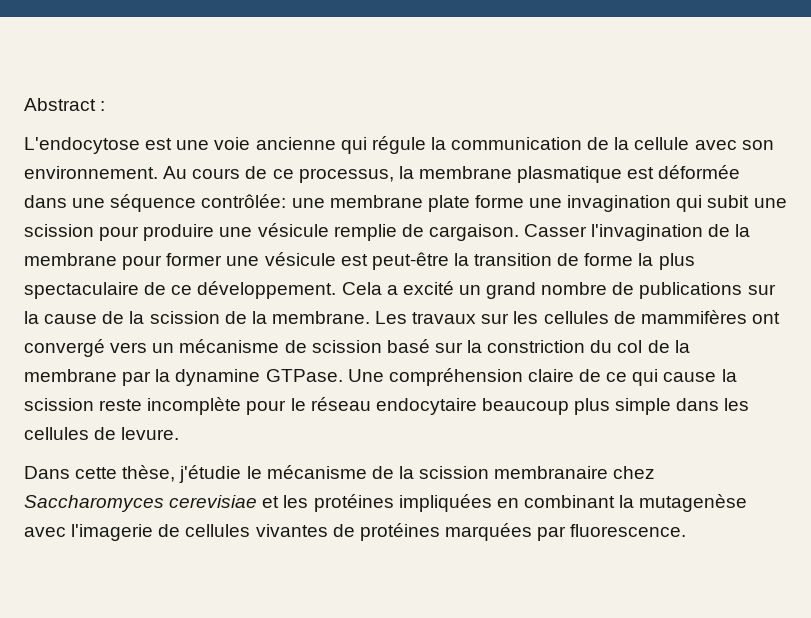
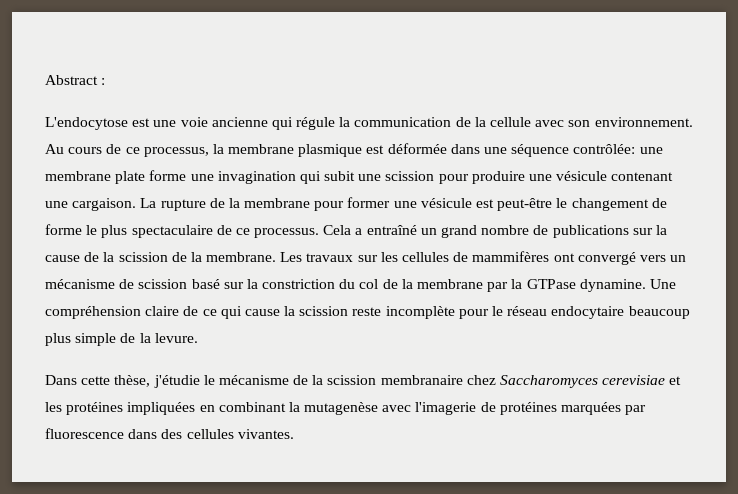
- Au cours de ce processus, la membrane plasmatique est déformée dans une séquence contrôlée: une membrane plate forme une invagination qui subit une scission pour produire une vésicule remplie de cargaison. Casser l'invagination de la membrane pour former une vésicule est peut-être la transition de forme la plus spectaculaire de ce développement.
+ Au cours de ce processus, la membrane plasmique est déformée dans une séquence contrôlée: une membrane plate forme une invagination qui subit une scission pour produire une vésicule contenant une cargaison. La rupture de la membrane pour former une vésicule est peut-être le changement de forme le plus spectaculaire de ce processus.
- Cela a excité un grand nombre de publications sur la cause de la scission de la membrane.
+ Cela a entraîné un grand nombre de publications sur la cause de la scission de la membrane.
- Les travaux sur les cellules de mammifères ont convergé vers un mécanisme de scission basé sur la constriction du col de la membrane par la dynamine GTPase.
+ Les travaux sur les cellules de mammifères ont convergé vers un mécanisme de scission basé sur la constriction du col de la membrane par la GTPase dynamine.
- Une compréhension claire de ce qui cause la scission reste incomplète pour le réseau endocytaire beaucoup plus simple dans les cellules de levure.
+ Une compréhension claire de ce qui cause la scission reste incomplète pour le réseau endocytaire beaucoup plus simple de la levure.
- Dans cette thèse, j'étudie le mécanisme de la scission membranaire chez Saccharomyces cerevisiae et les protéines impliquées en combinant la mutagenèse avec l'imagerie de cellules vivantes de protéines marquées par fluorescence.
+ Dans cette thèse, j'étudie le mécanisme de la scission membranaire chez Saccharomyces cerevisiae et les protéines impliquées en combinant la mutagenèse avec l'imagerie de protéines marquées par fluorescence dans des cellules vivantes.

